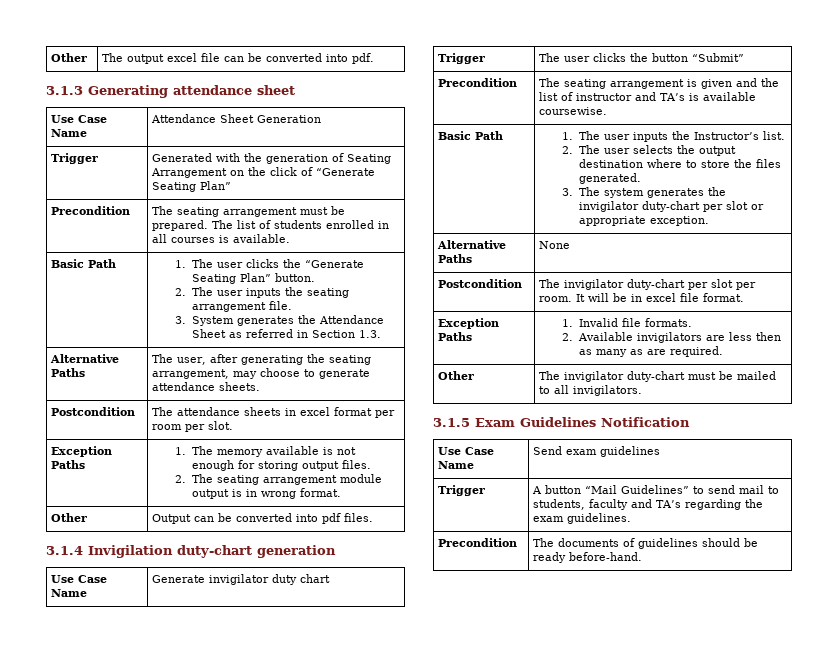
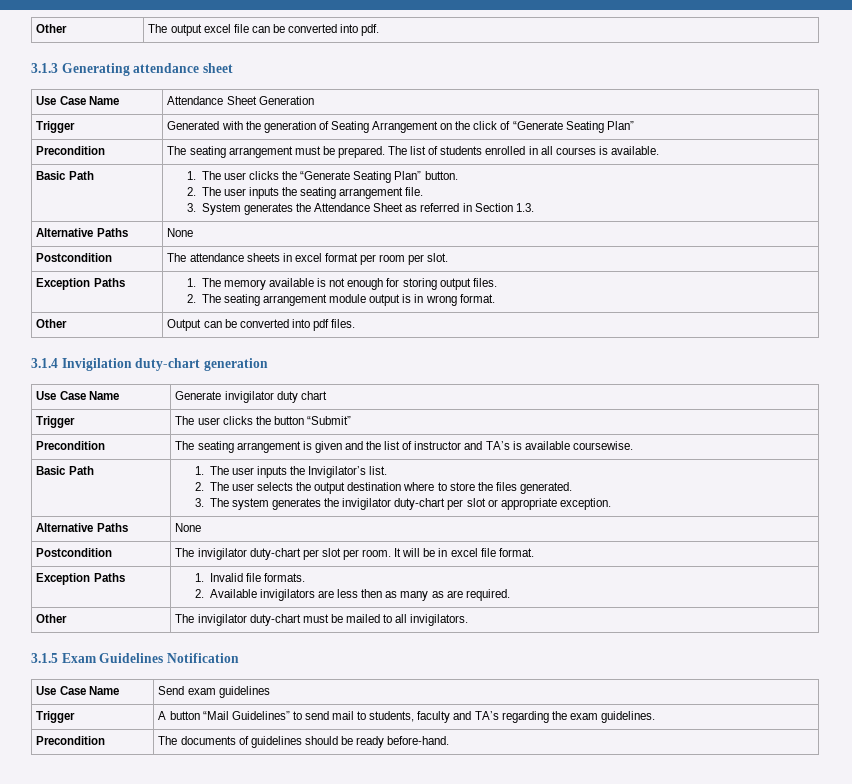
  Basic Path | 1. The user clicks the “Generate Seating Plan” button.
  2. The user inputs the seating arrangement file.
  3. System generates the Attendance Sheet as referred in Section 1.3.
- Alternative Paths | The user, after generating the seating arrangement, may choose to generate attendance sheets.
+ Alternative Paths | None
- Basic Path | 1. The user inputs the Instructor’s list.
+ Basic Path | 1. The user inputs the Invigilator’s list.

